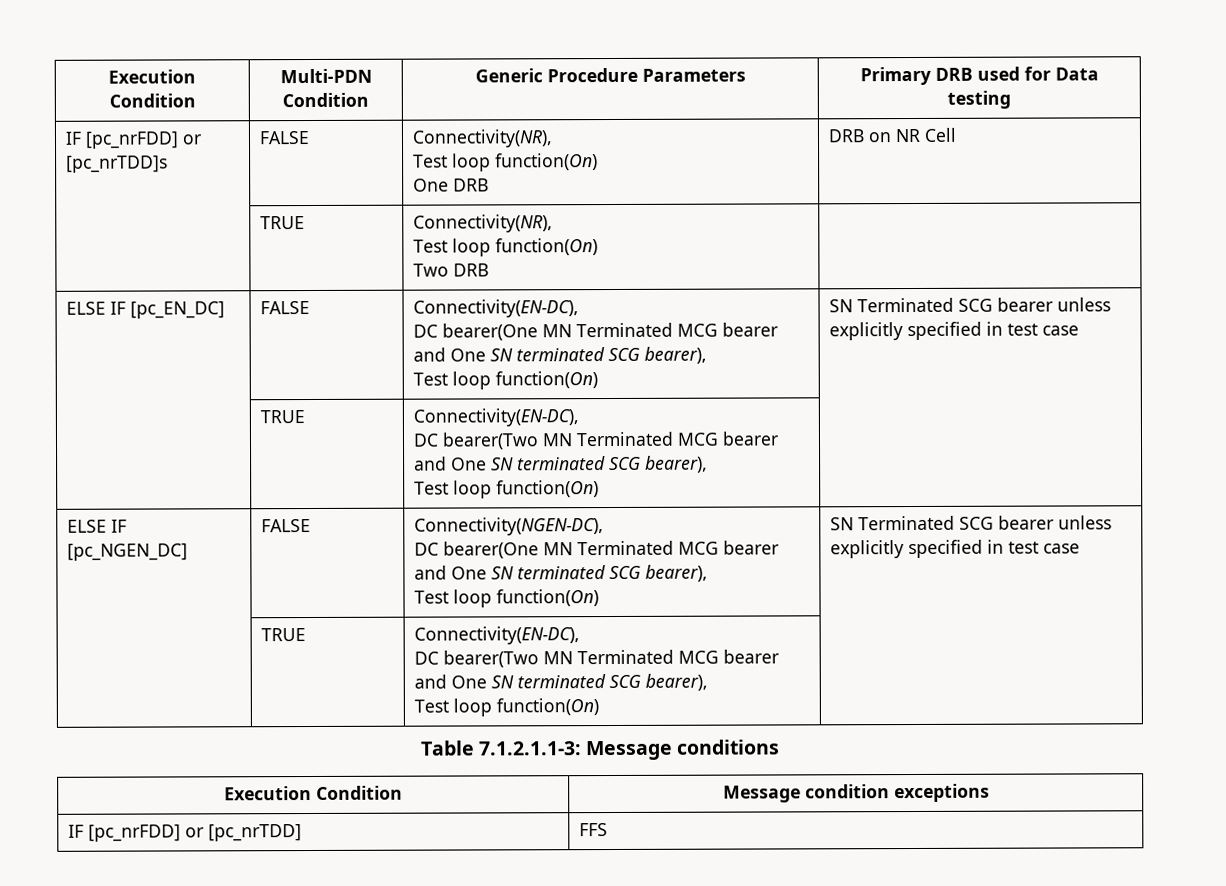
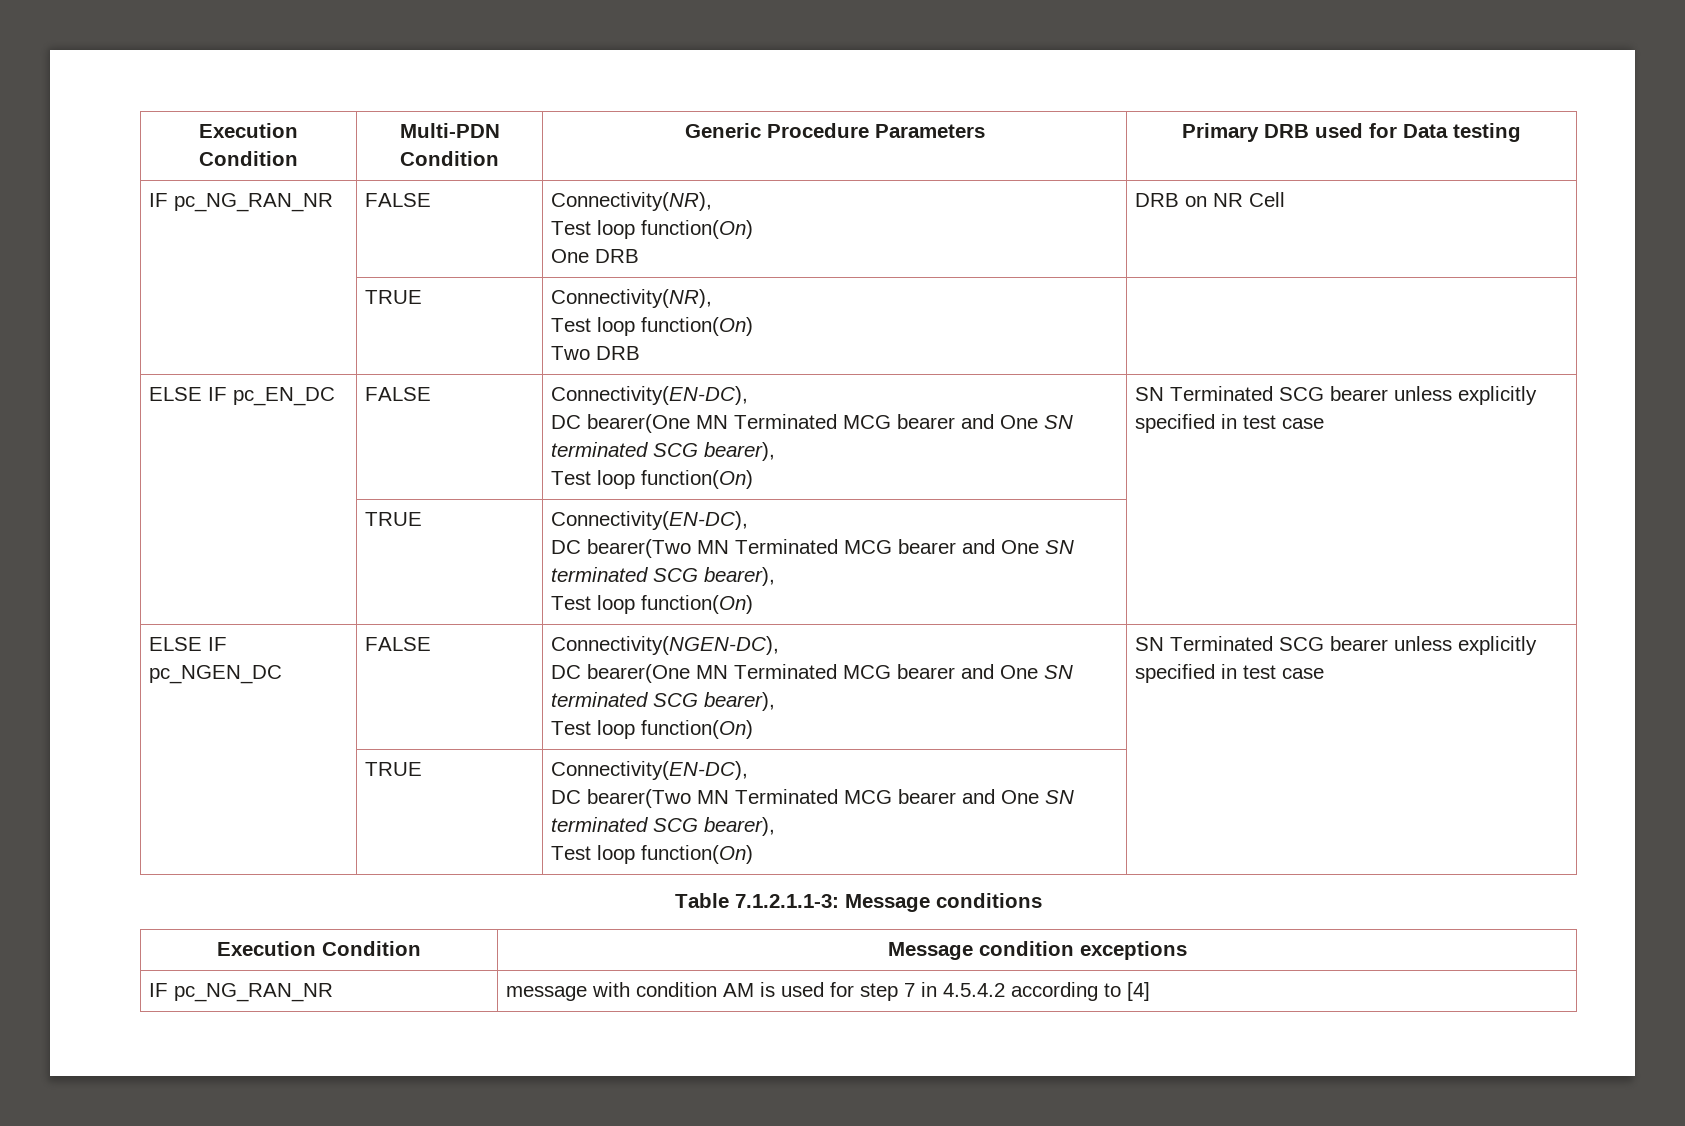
- IF [pc_nrFDD] or [pc_nrTDD]s | FALSE | Connectivity(NR),
+ IF pc_NG_RAN_NR | FALSE | Connectivity(NR),
- ELSE IF [pc_EN_DC] | FALSE | Connectivity(EN-DC),
+ ELSE IF pc_EN_DC | FALSE | Connectivity(EN-DC),
- ELSE IF [pc_NGEN_DC] | FALSE | Connectivity(NGEN-DC),
+ ELSE IF pc_NGEN_DC | FALSE | Connectivity(NGEN-DC),
- IF [pc_nrFDD] or [pc_nrTDD] | FFS
+ IF pc_NG_RAN_NR | message with condition AM is used for step 7 in 4.5.4.2 according to [4]

